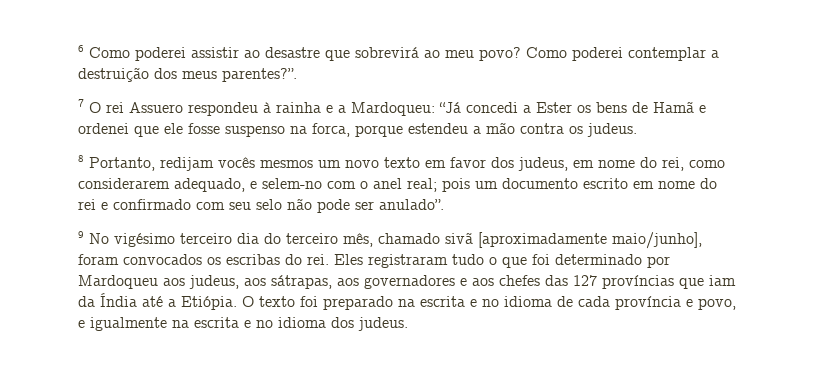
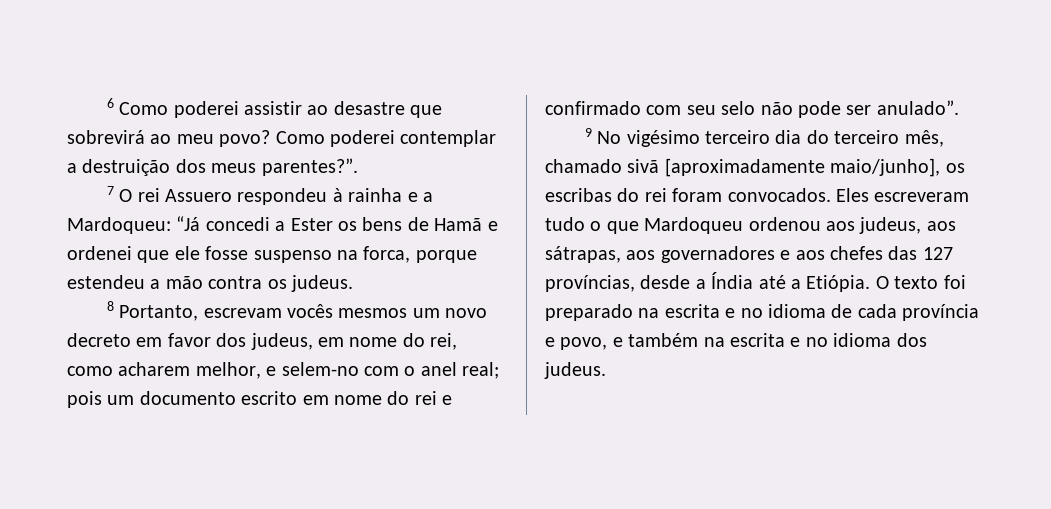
- 8 Portanto, redijam vocês mesmos um novo texto em favor dos judeus, em nome do rei, como considerarem adequado, e selem-no com o anel real; pois um documento escrito em nome do rei e confirmado com seu selo não pode ser anulado”.
+ 8 Portanto, escrevam vocês mesmos um novo decreto em favor dos judeus, em nome do rei, como acharem melhor, e selem-no com o anel real; pois um documento escrito em nome do rei e confirmado com seu selo não pode ser anulado”.
- 9 No vigésimo terceiro dia do terceiro mês, chamado sivã [aproximadamente maio/junho], foram convocados os escribas do rei. Eles registraram tudo o que foi determinado por Mardoqueu aos judeus, aos sátrapas, aos governadores e aos chefes das 127 províncias que iam da Índia até a Etiópia.
+ 9 No vigésimo terceiro dia do terceiro mês, chamado sivã [aproximadamente maio/junho], os escribas do rei foram convocados. Eles escreveram tudo o que Mardoqueu ordenou aos judeus, aos sátrapas, aos governadores e aos chefes das 127 províncias, desde a Índia até a Etiópia.
- O texto foi preparado na escrita e no idioma de cada província e povo, e igualmente na escrita e no idioma dos judeus.
+ O texto foi preparado na escrita e no idioma de cada província e povo, e também na escrita e no idioma dos judeus.

